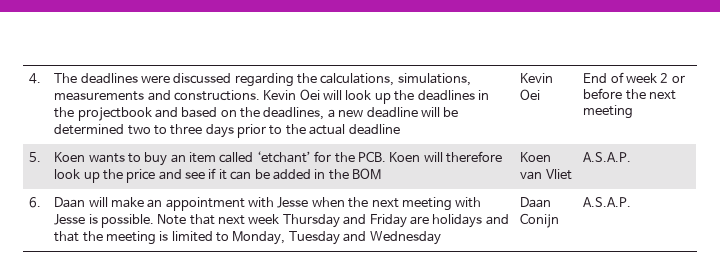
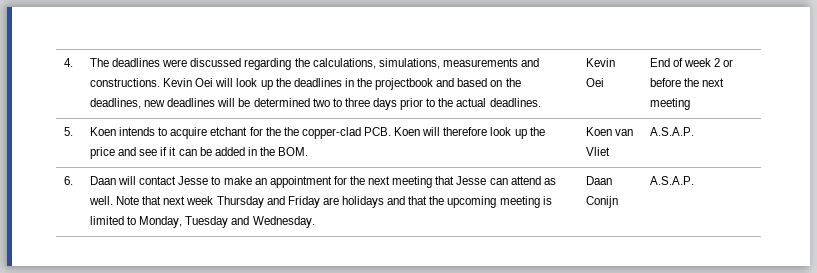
- Kevin Oei will look up the deadlines in the projectbook and based on the deadlines, a new deadline will be determined two to three days prior to the actual deadline
+ Kevin Oei will look up the deadlines in the projectbook and based on the deadlines, new deadlines will be determined two to three days prior to the actual deadlines.
- 5. | Koen wants to buy an item called ‘etchant’ for the PCB. Koen will therefore look up the price and see if it can be added in the BOM | Koen van Vliet | A.S.A.P.
+ 5. | Koen intends to acquire etchant for the the copper-clad PCB. Koen will therefore look up the price and see if it can be added in the BOM. | Koen van Vliet | A.S.A.P.
- Daan will make an appointment with Jesse when the next meeting with Jesse is possible.
+ Daan will contact Jesse to make an appointment for the next meeting that Jesse can attend as well.
- Note that next week Thursday and Friday are holidays and that the meeting is limited to Monday, Tuesday and Wednesday
+ Note that next week Thursday and Friday are holidays and that the upcoming meeting is limited to Monday, Tuesday and Wednesday.

